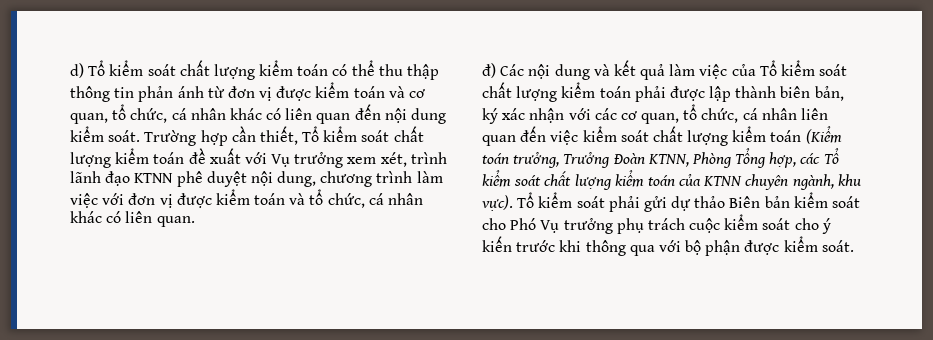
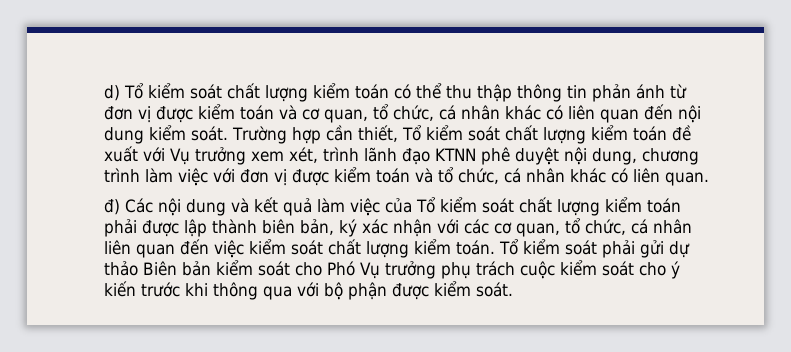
- đ) Các nội dung và kết quả làm việc của Tổ kiểm soát chất lượng kiểm toán phải được lập thành biên bản, ký xác nhận với các cơ quan, tổ chức, cá nhân liên quan đến việc kiểm soát chất lượng kiểm toán (Kiểm toán trưởng, Trưởng Đoàn KTNN, Phòng Tổng hợp, các Tổ kiểm soát chất lượng kiểm toán của KTNN chuyên ngành, khu vực).
+ đ) Các nội dung và kết quả làm việc của Tổ kiểm soát chất lượng kiểm toán phải được lập thành biên bản, ký xác nhận với các cơ quan, tổ chức, cá nhân liên quan đến việc kiểm soát chất lượng kiểm toán.

